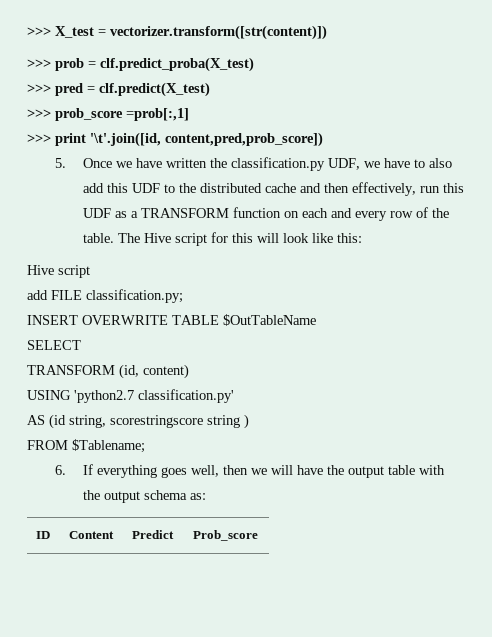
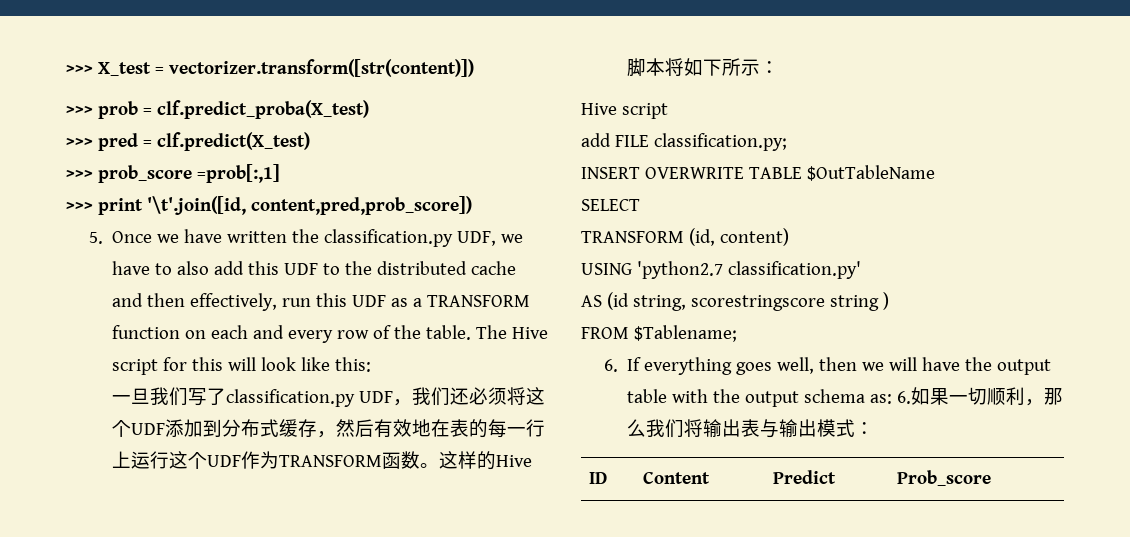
+ 一旦我们写了classification.py UDF，我们还必须将这个UDF添加到分布式缓存，然后有效地在表的每一行上运行这个UDF作为TRANSFORM函数。这样的Hive脚本将如下所示：
- 6. If everything goes well, then we will have the output table with the output schema as:
+ 6. If everything goes well, then we will have the output table with the output schema as: 6.如果一切顺利，那么我们将输出表与输出模式：

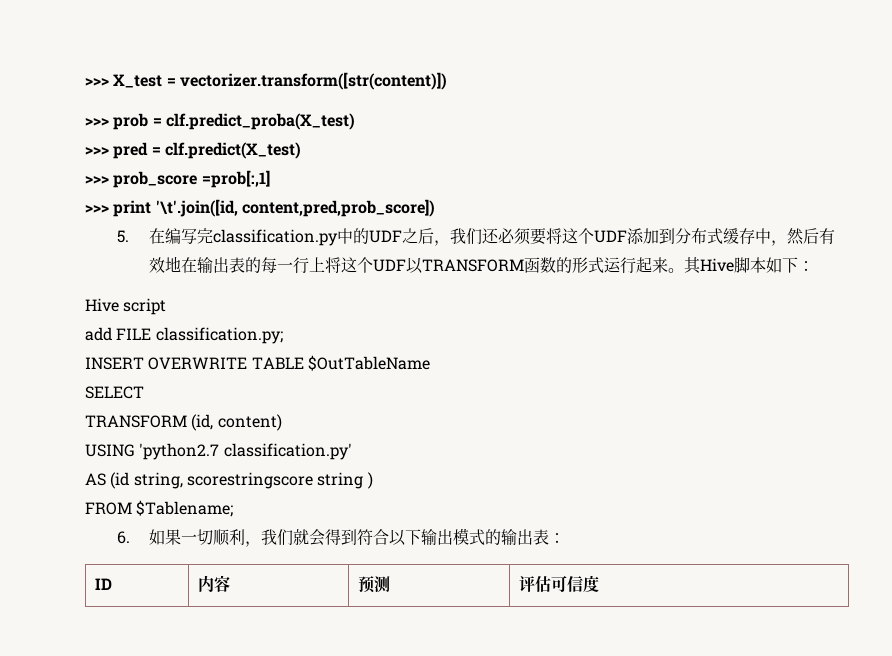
- 5. Once we have written the classification.py UDF, we have to also add this UDF to the distributed cache and then effectively, run this UDF as a TRANSFORM function on each and every row of the table. The Hive script for this will look like this:
- 一旦我们写了classification.py UDF，我们还必须将这个UDF添加到分布式缓存，然后有效地在表的每一行上运行这个UDF作为TRANSFORM函数。这样的Hive脚本将如下所示：
+ 5.在编写完classification.py中的UDF之后，我们还必须要将这个UDF添加到分布式缓存中，然后有效地在输出表的每一行上将这个UDF以TRANSFORM函数的形式运行起来。其Hive脚本如下：
- 6. If everything goes well, then we will have the output table with the output schema as: 6.如果一切顺利，那么我们将输出表与输出模式：
- ID | Content | Predict | Prob_score
+ 6.如果一切顺利，我们就会得到符合以下输出模式的输出表：
+ ID | 内容 | 预测 | 评估可信度

